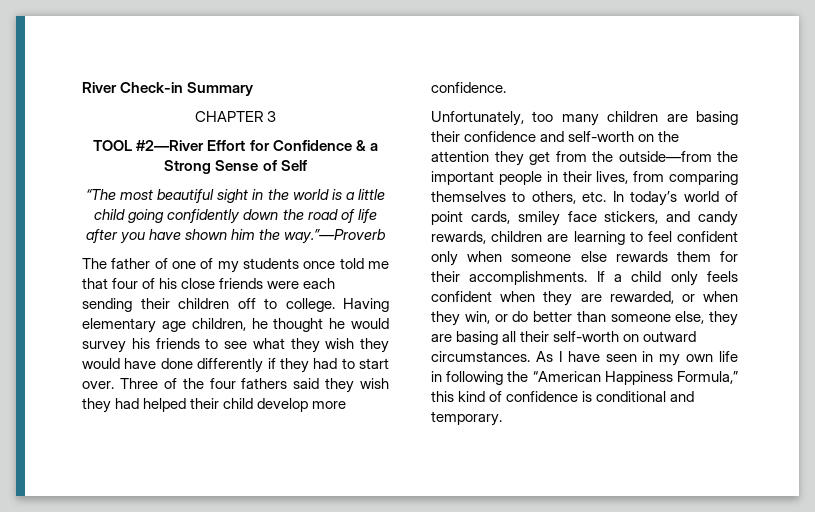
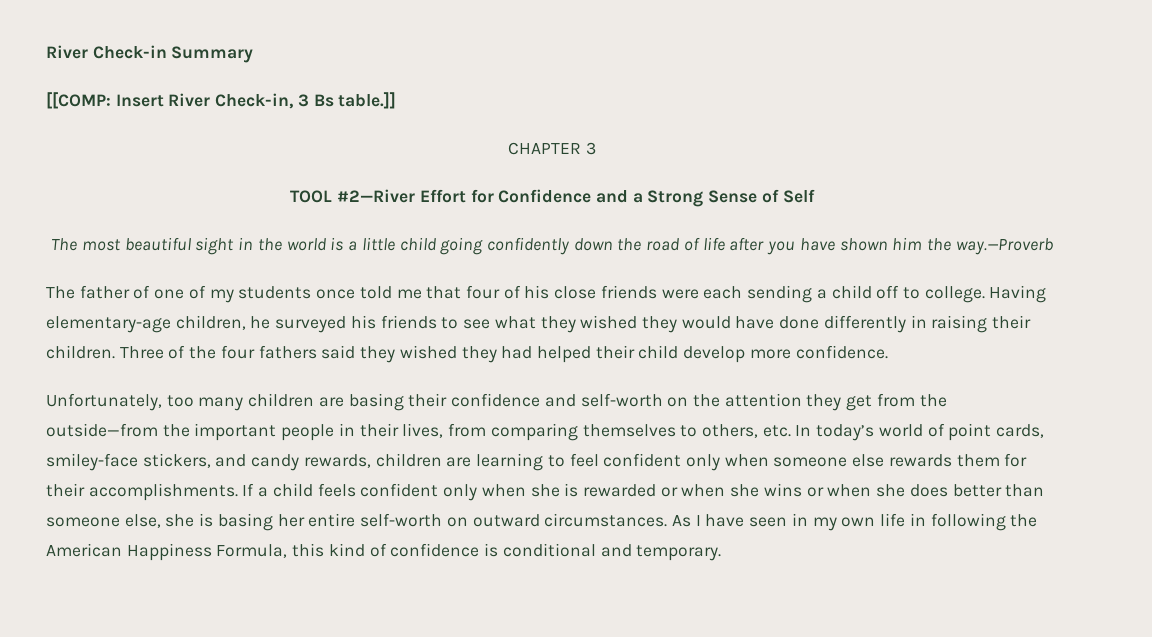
+ [[COMP: Insert River Check-in, 3 Bs table.]]
- TOOL #2—River Effort for Confidence & a Strong Sense of Self
+ TOOL #2—River Effort for Confidence and a Strong Sense of Self
- “The most beautiful sight in the world is a little child going confidently down the road of life after you have shown him the way.”—Proverb
+ The most beautiful sight in the world is a little child going confidently down the road of life after you have shown him the way.—Proverb
- The father of one of my students once told me that four of his close friends were each sending their children off to college.
+ The father of one of my students once told me that four of his close friends were each sending a child off to college.
- Having elementary age children, he thought he would survey his friends to see what they wish they would have done differently if they had to start over.
+ Having elementary-age children, he surveyed his friends to see what they wished they would have done differently in raising their children.
- Three of the four fathers said they wish they had helped their child develop more confidence.
+ Three of the four fathers said they wished they had helped their child develop more confidence.
- Unfortunately, too many children are basing their confidence and self-worth on the attention they get from the outside—from the important people in their lives, from comparing themselves to others, etc. In today’s world of point cards, smiley face stickers, and candy rewards, children are learning to feel confident only when someone else rewards them for their accomplishments.
+ Unfortunately, too many children are basing their confidence and self-worth on the attention they get from the outside—from the important people in their lives, from comparing themselves to others, etc. In today’s world of point cards, smiley-face stickers, and candy rewards, children are learning to feel confident only when someone else rewards them for their accomplishments.
- If a child only feels confident when they are rewarded, or when they win, or do better than someone else, they are basing all their self-worth on outward circumstances.
+ If a child feels confident only when she is rewarded or when she wins or when she does better than someone else, she is basing her entire self-worth on outward circumstances.
- As I have seen in my own life in following the “American Happiness Formula,” this kind of confidence is conditional and temporary.
+ As I have seen in my own life in following the American Happiness Formula, this kind of confidence is conditional and temporary.

